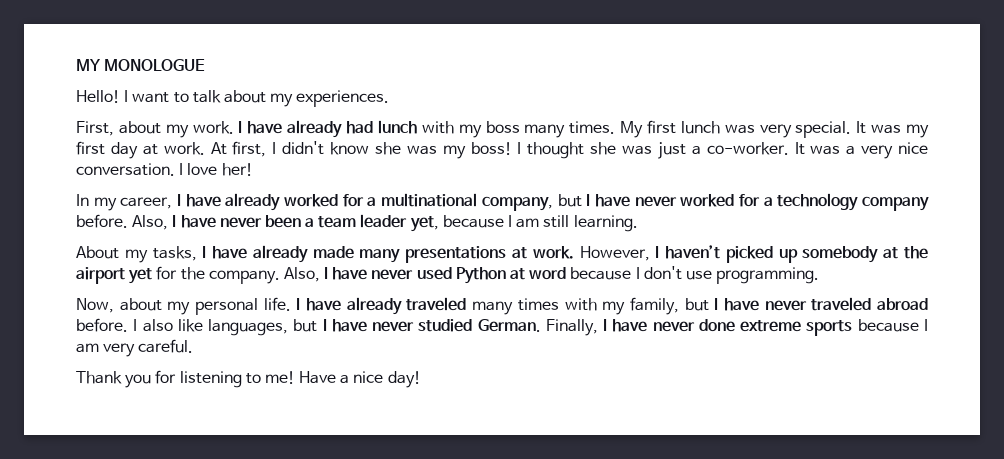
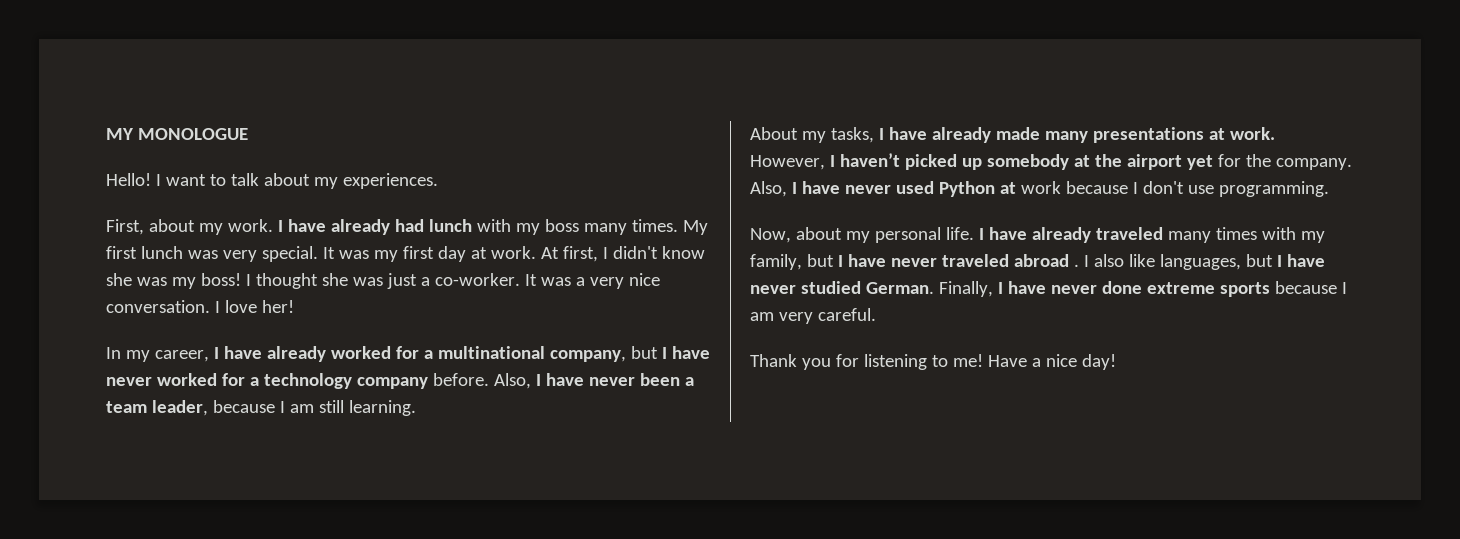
- Also, I have never been a team leader yet, because I am still learning.
+ Also, I have never been a team leader, because I am still learning.
- Also, I have never used Python at word because I don't use programming.
+ Also, I have never used Python at work because I don't use programming.
- I have already traveled many times with my family, but I have never traveled abroad before.
+ I have already traveled many times with my family, but I have never traveled abroad .

